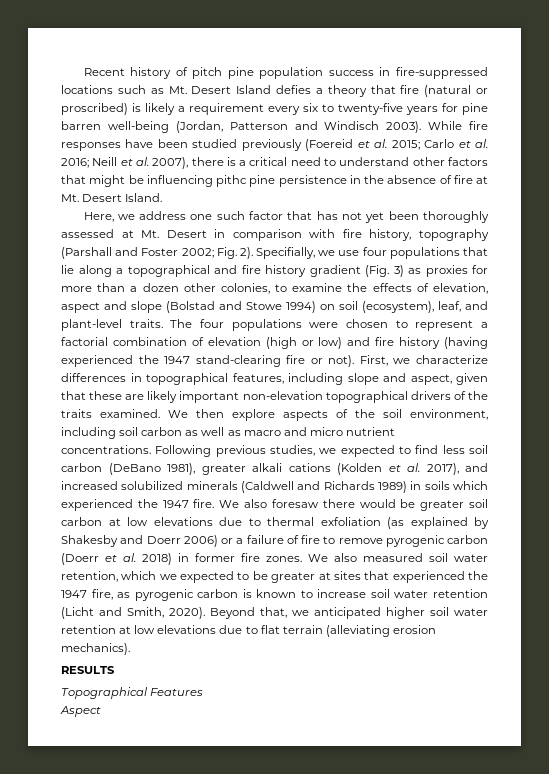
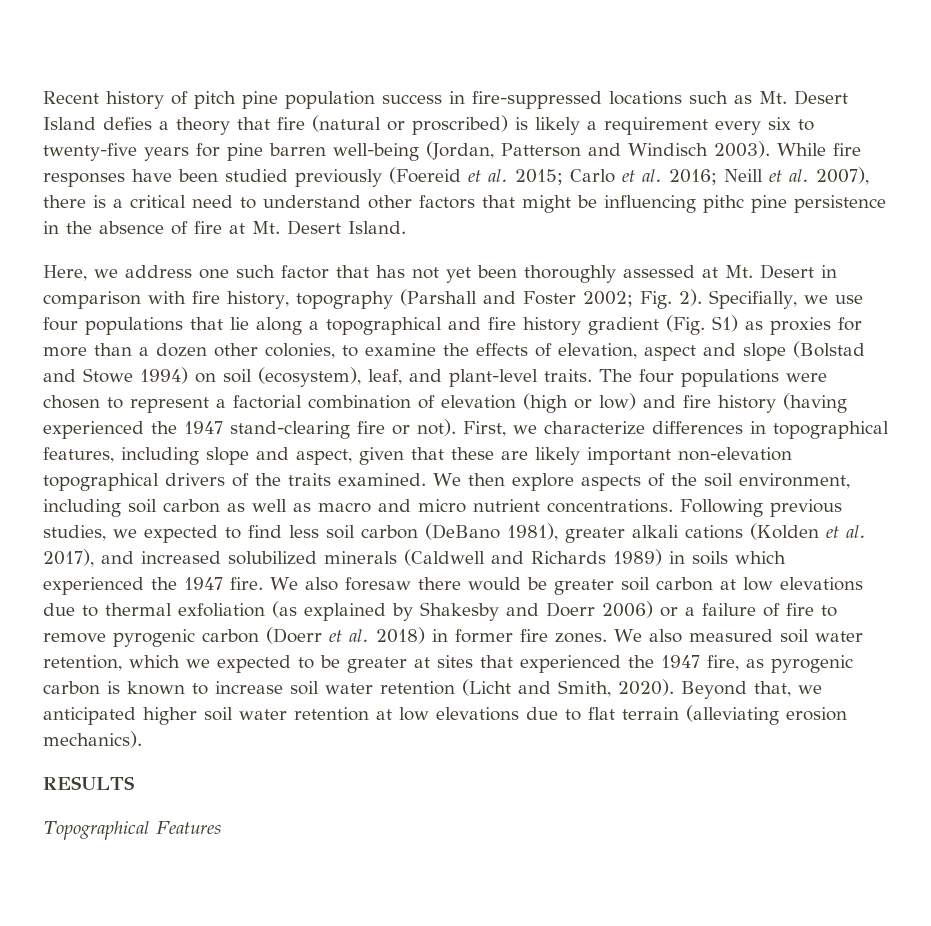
- Specifially, we use four populations that lie along a topographical and fire history gradient (Fig. 3) as proxies for more than a dozen other colonies, to examine the effects of elevation, aspect and slope (Bolstad and Stowe 1994) on soil (ecosystem), leaf, and plant-level traits.
+ Specifially, we use four populations that lie along a topographical and fire history gradient (Fig. S1) as proxies for more than a dozen other colonies, to examine the effects of elevation, aspect and slope (Bolstad and Stowe 1994) on soil (ecosystem), leaf, and plant-level traits.
- Aspect

